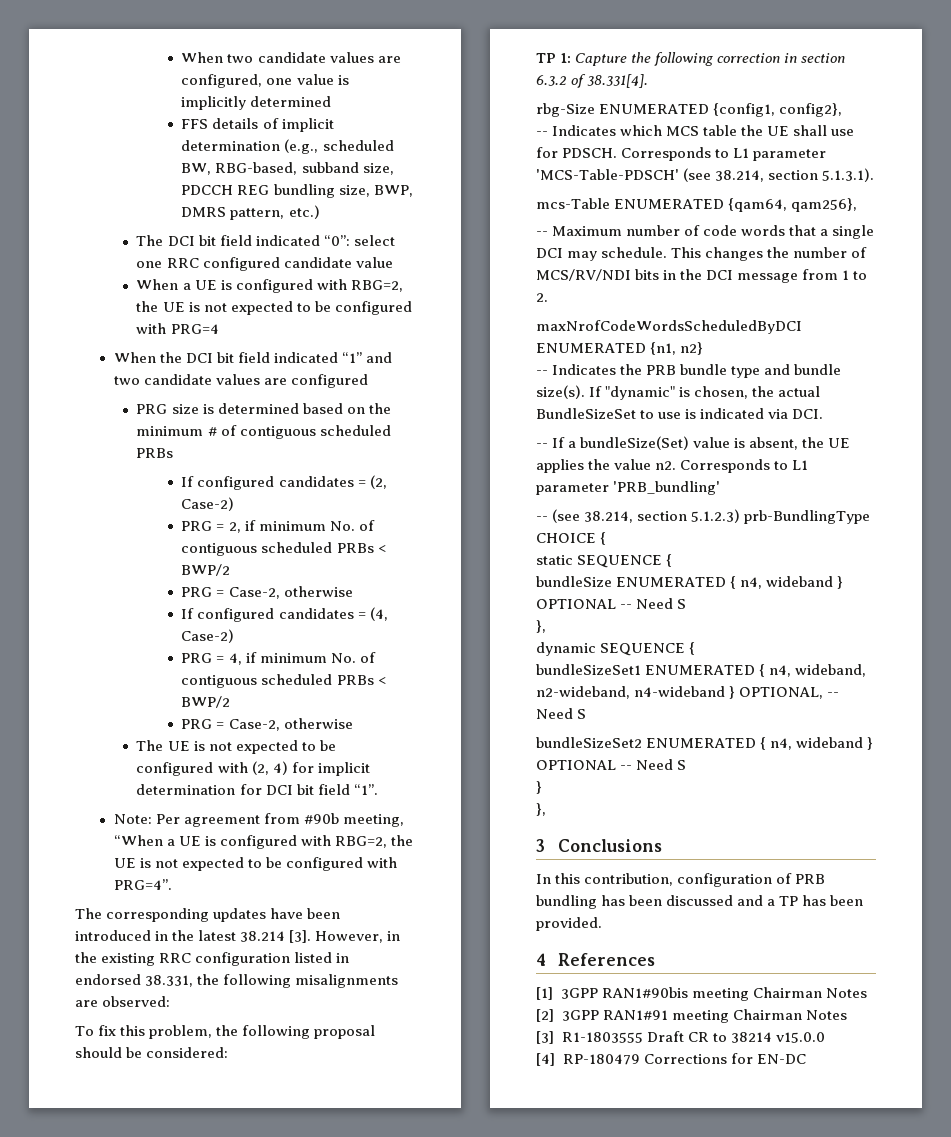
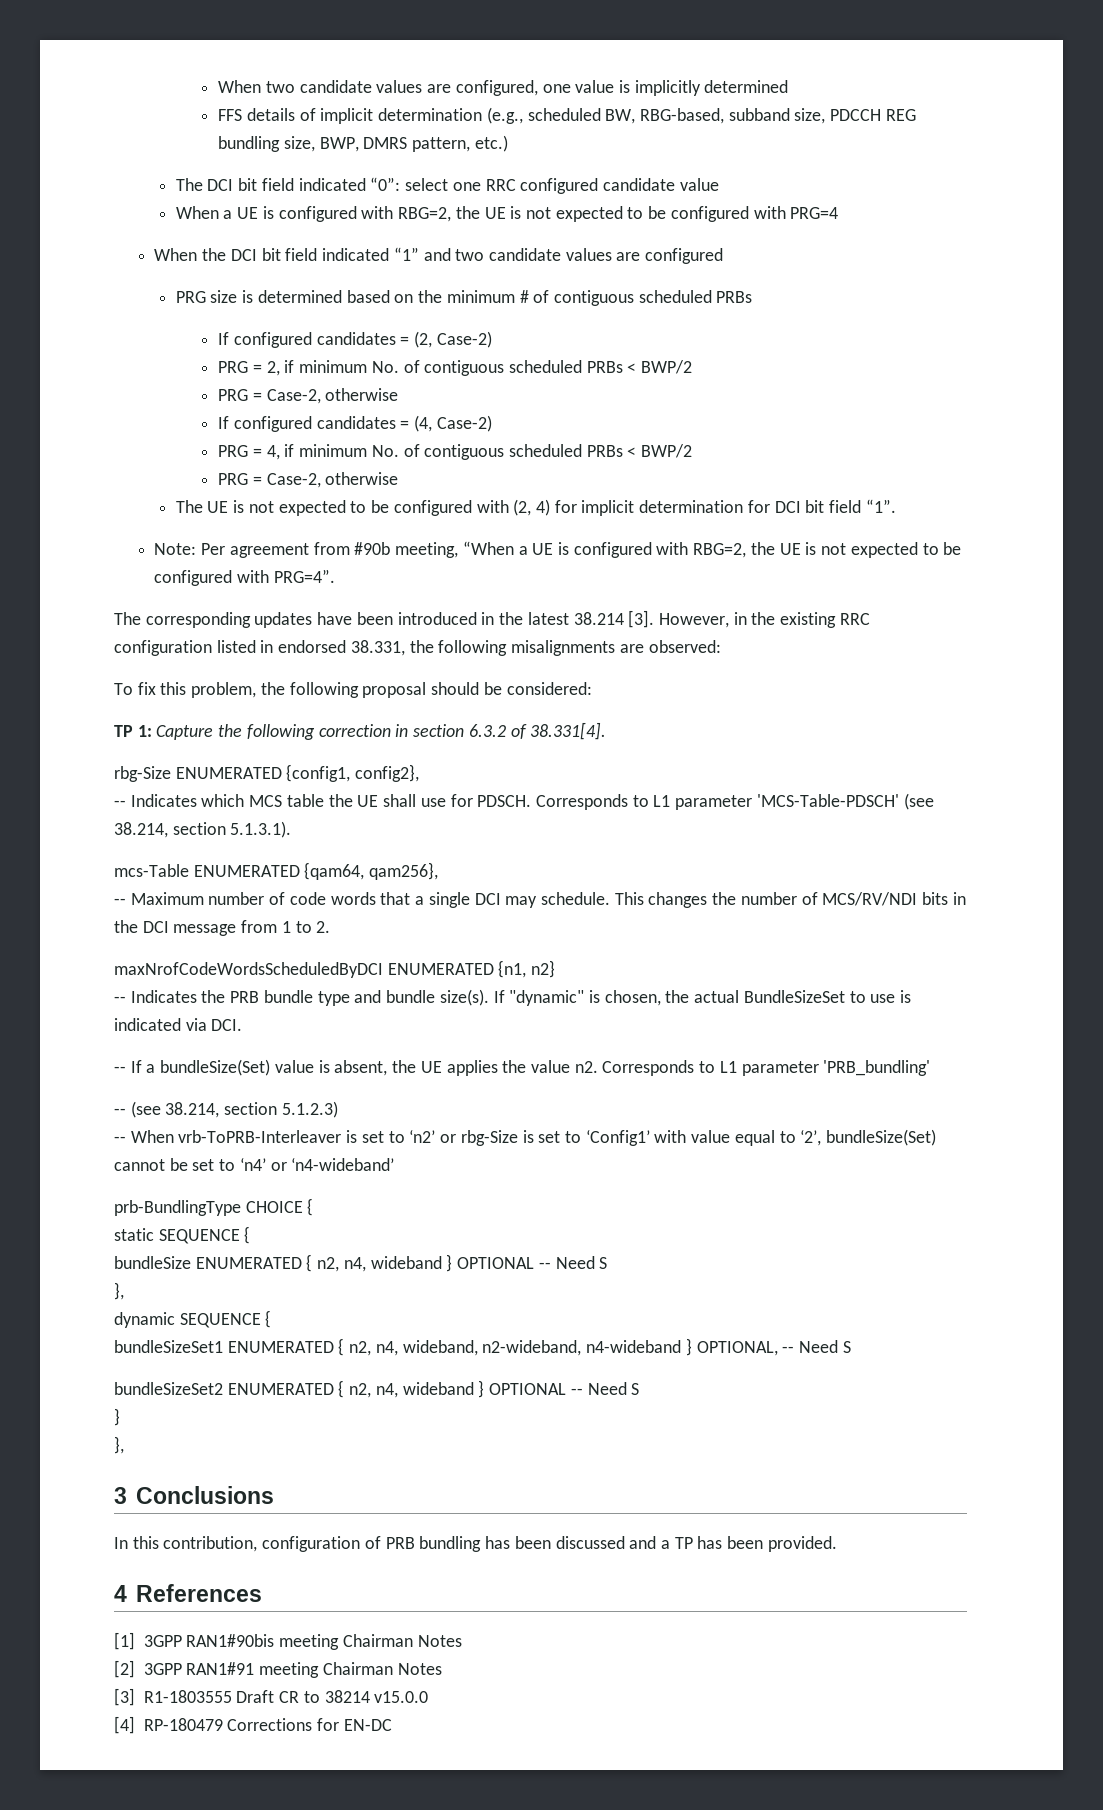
- -- (see 38.214, section 5.1.2.3) prb-BundlingType CHOICE {
+ -- (see 38.214, section 5.1.2.3)
+ -- When vrb-ToPRB-Interleaver is set to ‘n2’ or rbg-Size is set to ‘Config1’ with value equal to ‘2’, bundleSize(Set) cannot be set to ‘n4’ or ‘n4-wideband’
+ prb-BundlingType CHOICE {
- bundleSize ENUMERATED { n4, wideband } OPTIONAL -- Need S
+ bundleSize ENUMERATED { n2, n4, wideband } OPTIONAL -- Need S
- bundleSizeSet1 ENUMERATED { n4, wideband, n2-wideband, n4-wideband } OPTIONAL, -- Need S
+ bundleSizeSet1 ENUMERATED { n2, n4, wideband, n2-wideband, n4-wideband } OPTIONAL, -- Need S
- bundleSizeSet2 ENUMERATED { n4, wideband } OPTIONAL -- Need S
+ bundleSizeSet2 ENUMERATED { n2, n4, wideband } OPTIONAL -- Need S

